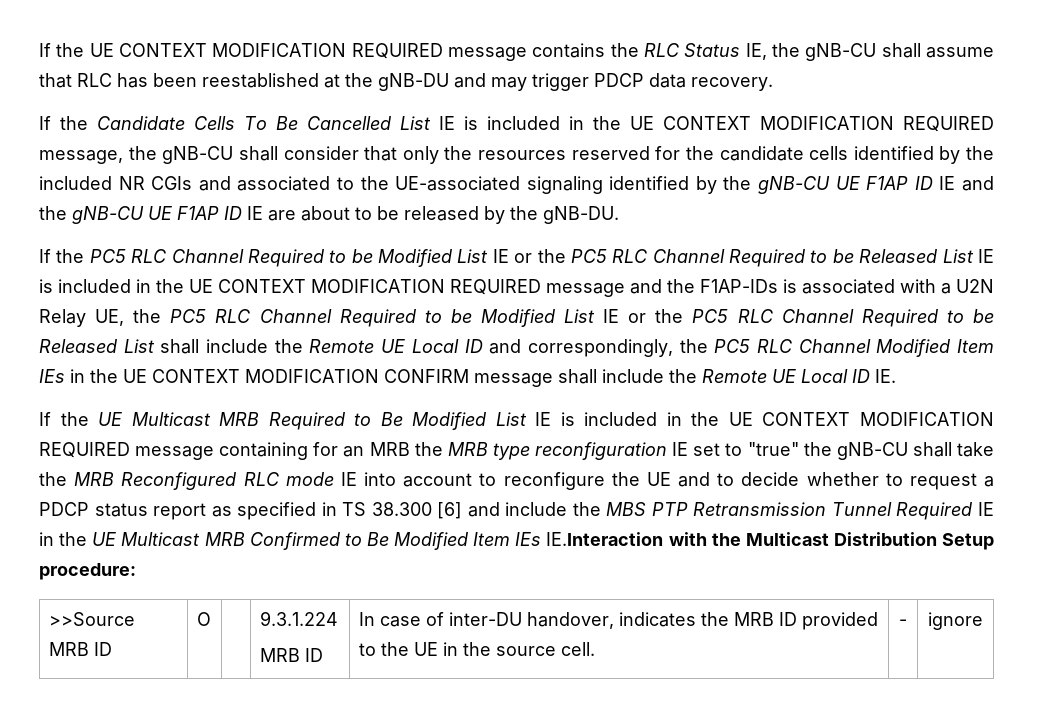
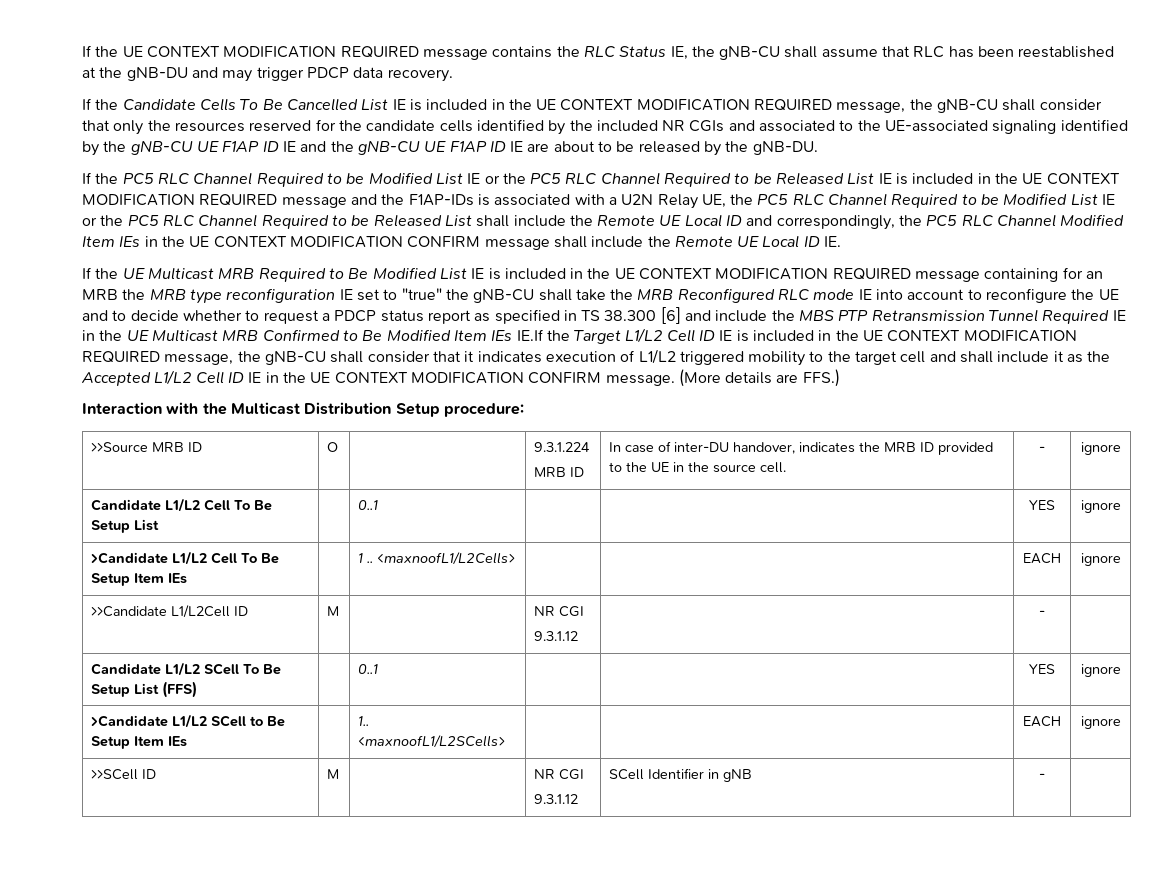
- If the UE Multicast MRB Required to Be Modified List IE is included in the UE CONTEXT MODIFICATION REQUIRED message containing for an MRB the MRB type reconfiguration IE set to "true" the gNB-CU shall take the MRB Reconfigured RLC mode IE into account to reconfigure the UE and to decide whether to request a PDCP status report as specified in TS 38.300 [6] and include the MBS PTP Retransmission Tunnel Required IE in the UE Multicast MRB Confirmed to Be Modified Item IEs IE.Interaction with the Multicast Distribution Setup procedure:
+ If the UE Multicast MRB Required to Be Modified List IE is included in the UE CONTEXT MODIFICATION REQUIRED message containing for an MRB the MRB type reconfiguration IE set to "true" the gNB-CU shall take the MRB Reconfigured RLC mode IE into account to reconfigure the UE and to decide whether to request a PDCP status report as specified in TS 38.300 [6] and include the MBS PTP Retransmission Tunnel Required IE in the UE Multicast MRB Confirmed to Be Modified Item IEs IE.If the Target L1/L2 Cell ID IE is included in the UE CONTEXT MODIFICATION REQUIRED message, the gNB-CU shall consider that it indicates execution of L1/L2 triggered mobility to the target cell and shall include it as the Accepted L1/L2 Cell ID IE in the UE CONTEXT MODIFICATION CONFIRM message. (More details are FFS.)
+ Interaction with the Multicast Distribution Setup procedure:
+ Candidate L1/L2 Cell To Be Setup List | | 0..1 | | | YES | ignore
+ >Candidate L1/L2 Cell To Be Setup Item IEs | | 1 .. <maxnoofL1/L2Cells> | | | EACH | ignore
+ >>Candidate L1/L2Cell ID | M | | NR CGI
+ 9.3.1.12 | | - |
+ Candidate L1/L2 SCell To Be Setup List (FFS) | | 0..1 | | | YES | ignore
+ >Candidate L1/L2 SCell to Be Setup Item IEs | | 1.. <maxnoofL1/L2SCells> | | | EACH | ignore
+ >>SCell ID | M | | NR CGI
+ 9.3.1.12 | SCell Identifier in gNB | - |

